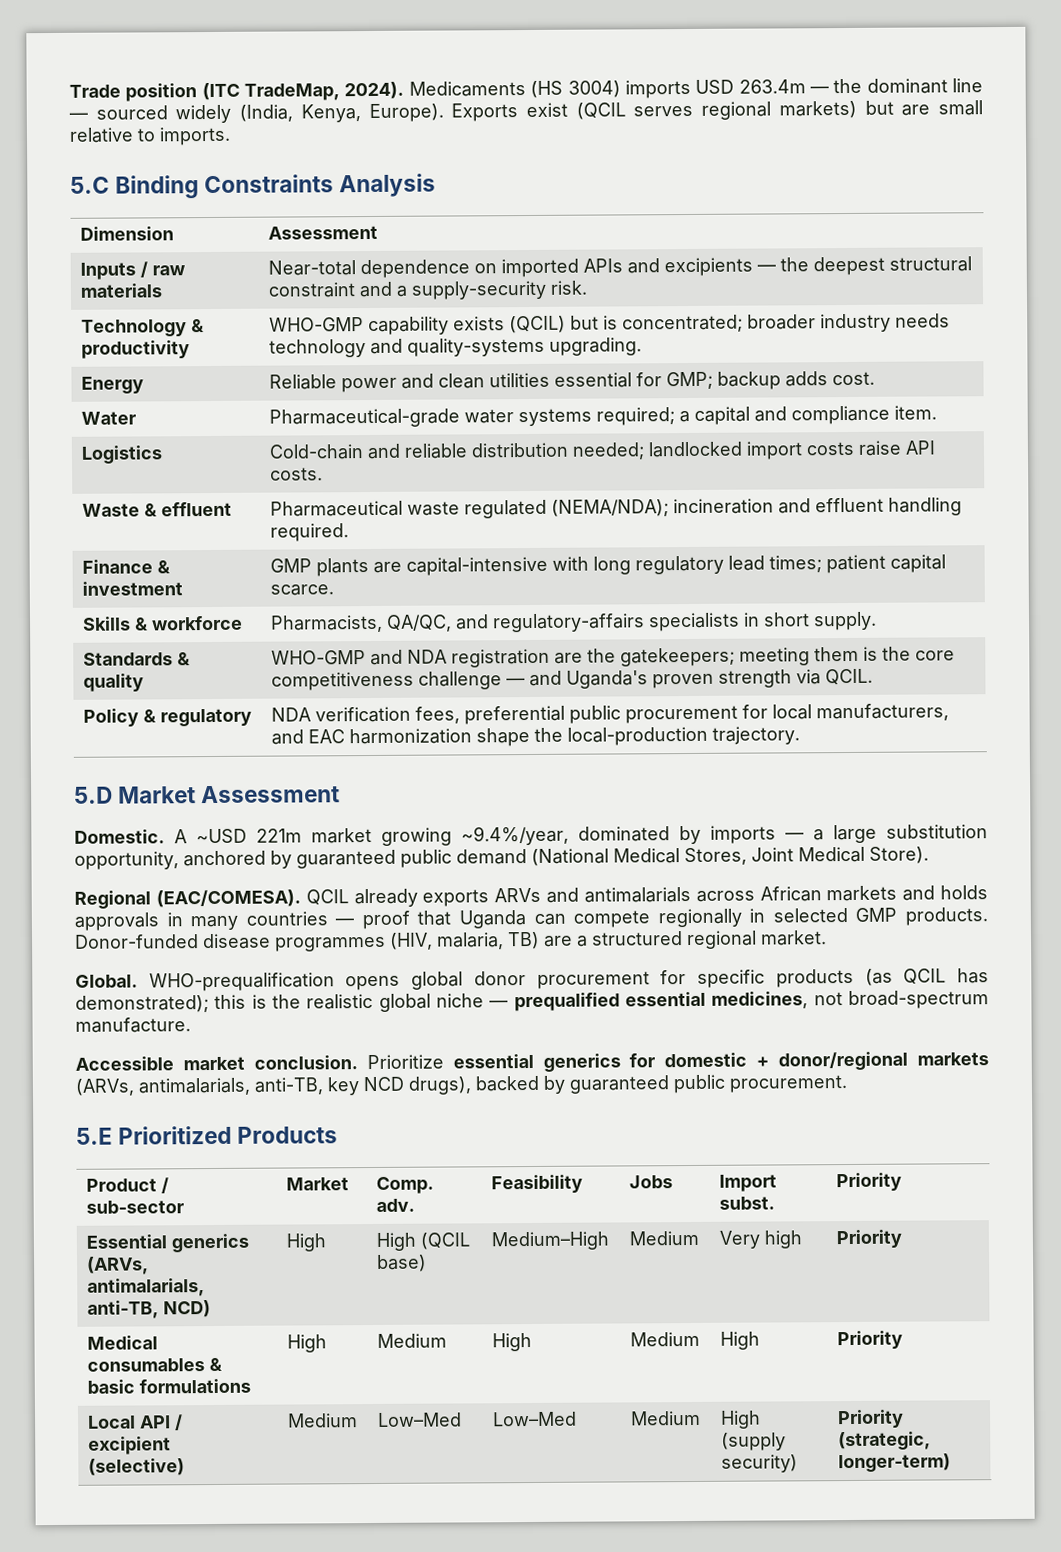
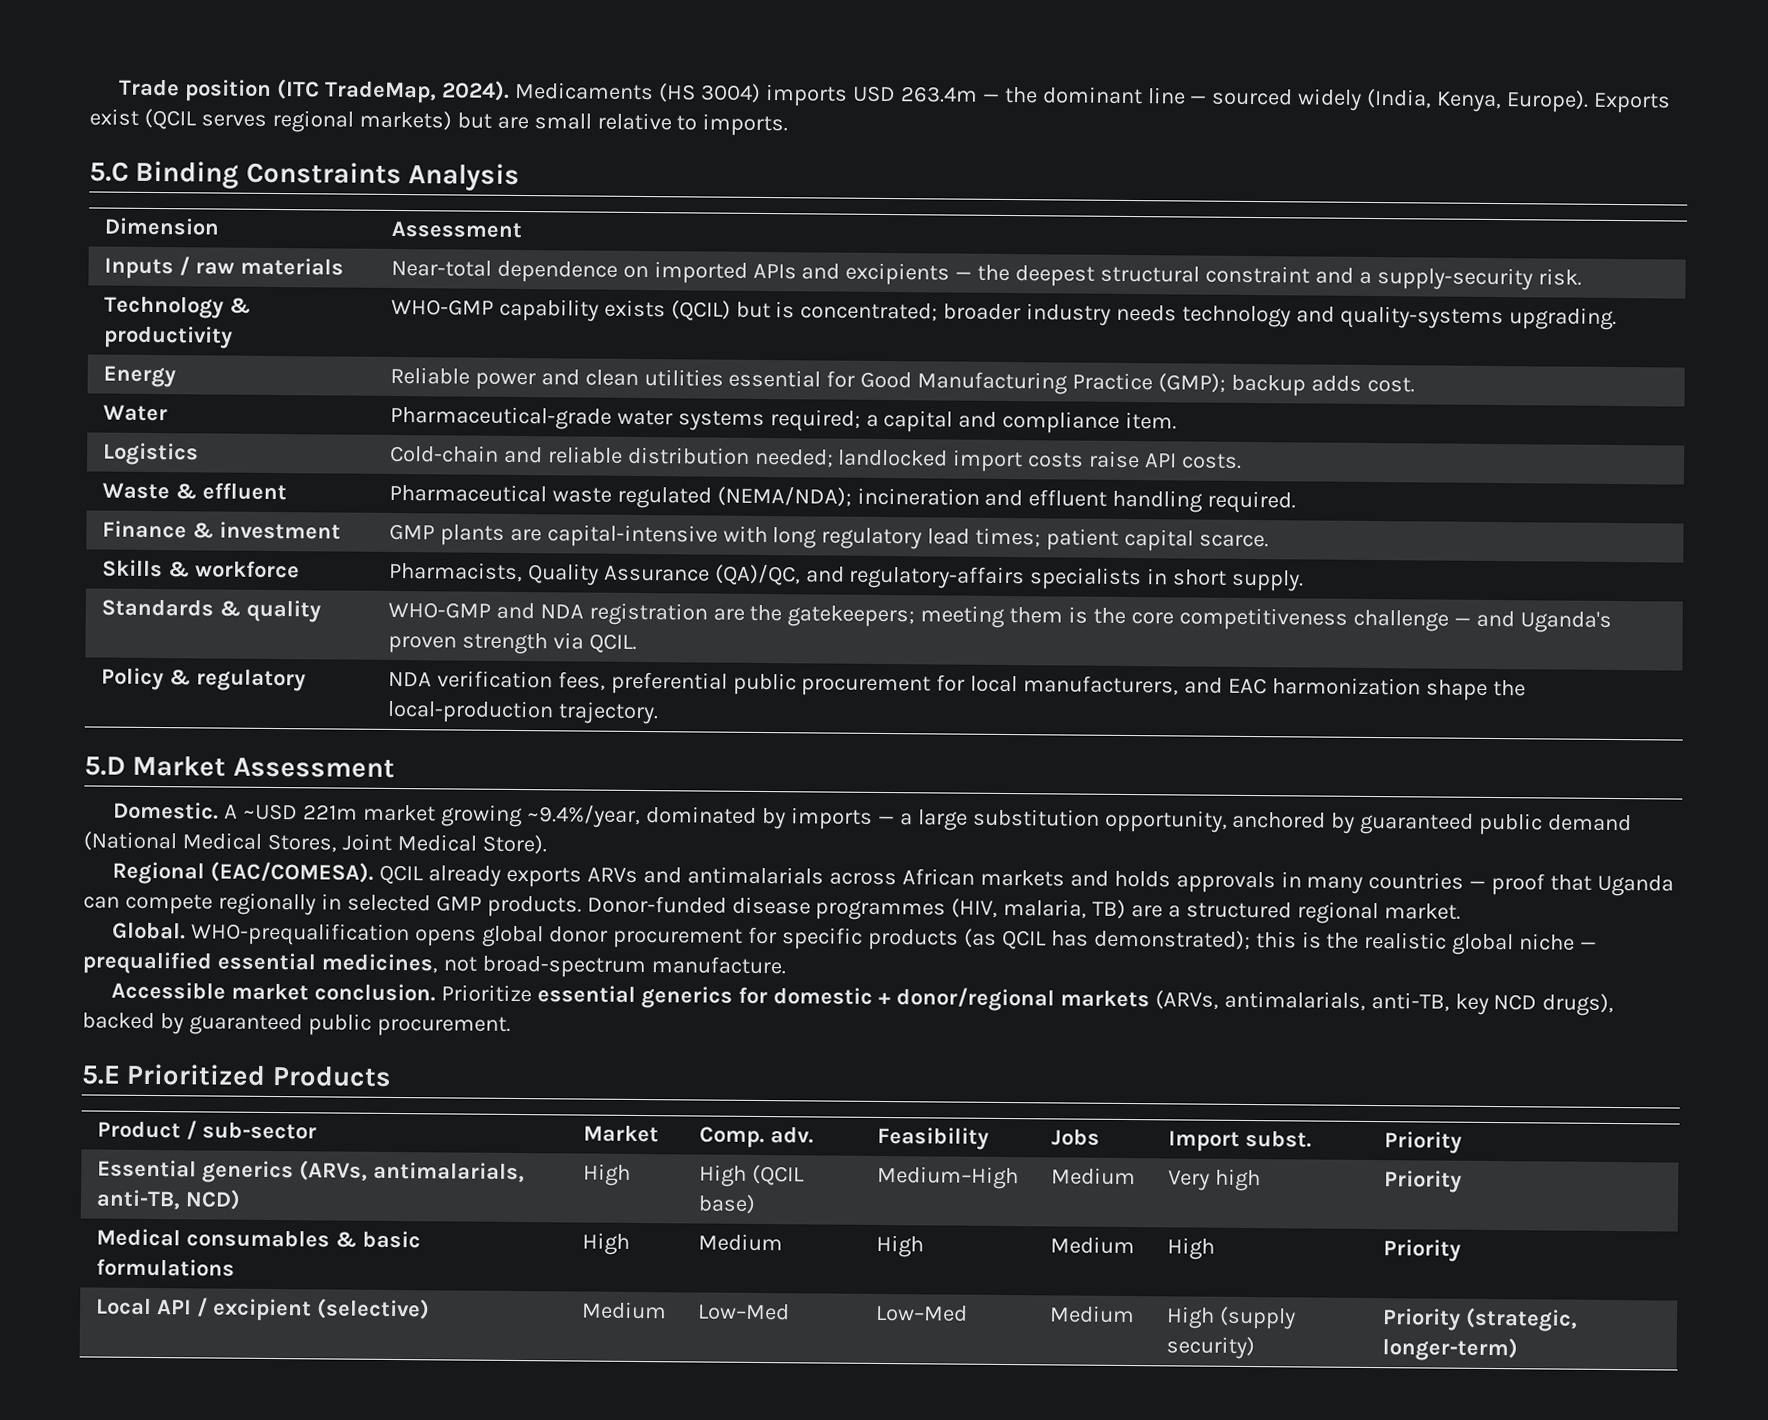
- Energy | Reliable power and clean utilities essential for GMP; backup adds cost.
+ Energy | Reliable power and clean utilities essential for Good Manufacturing Practice (GMP); backup adds cost.
- Skills & workforce | Pharmacists, QA/QC, and regulatory-affairs specialists in short supply.
+ Skills & workforce | Pharmacists, Quality Assurance (QA)/QC, and regulatory-affairs specialists in short supply.

